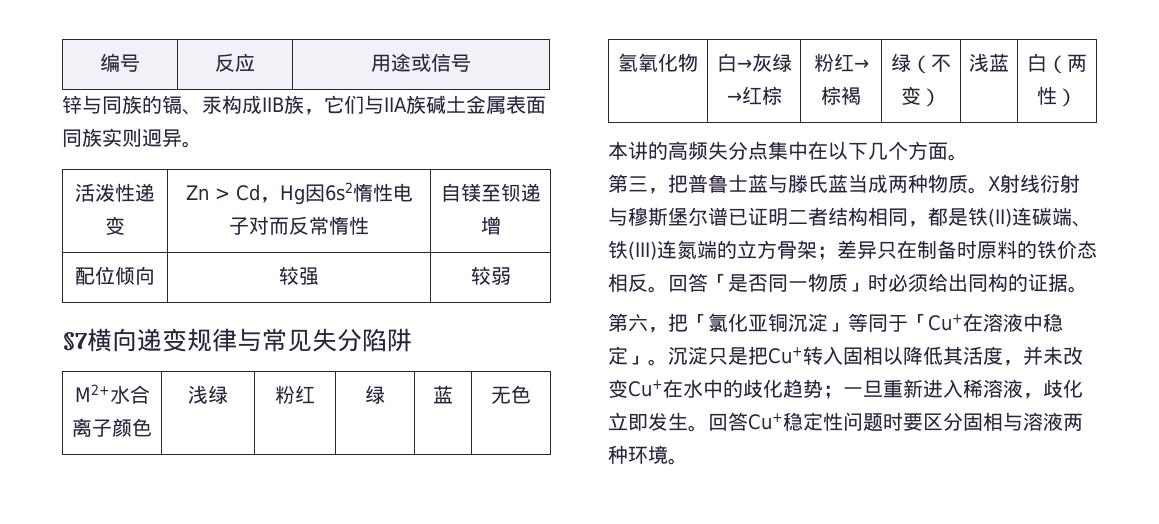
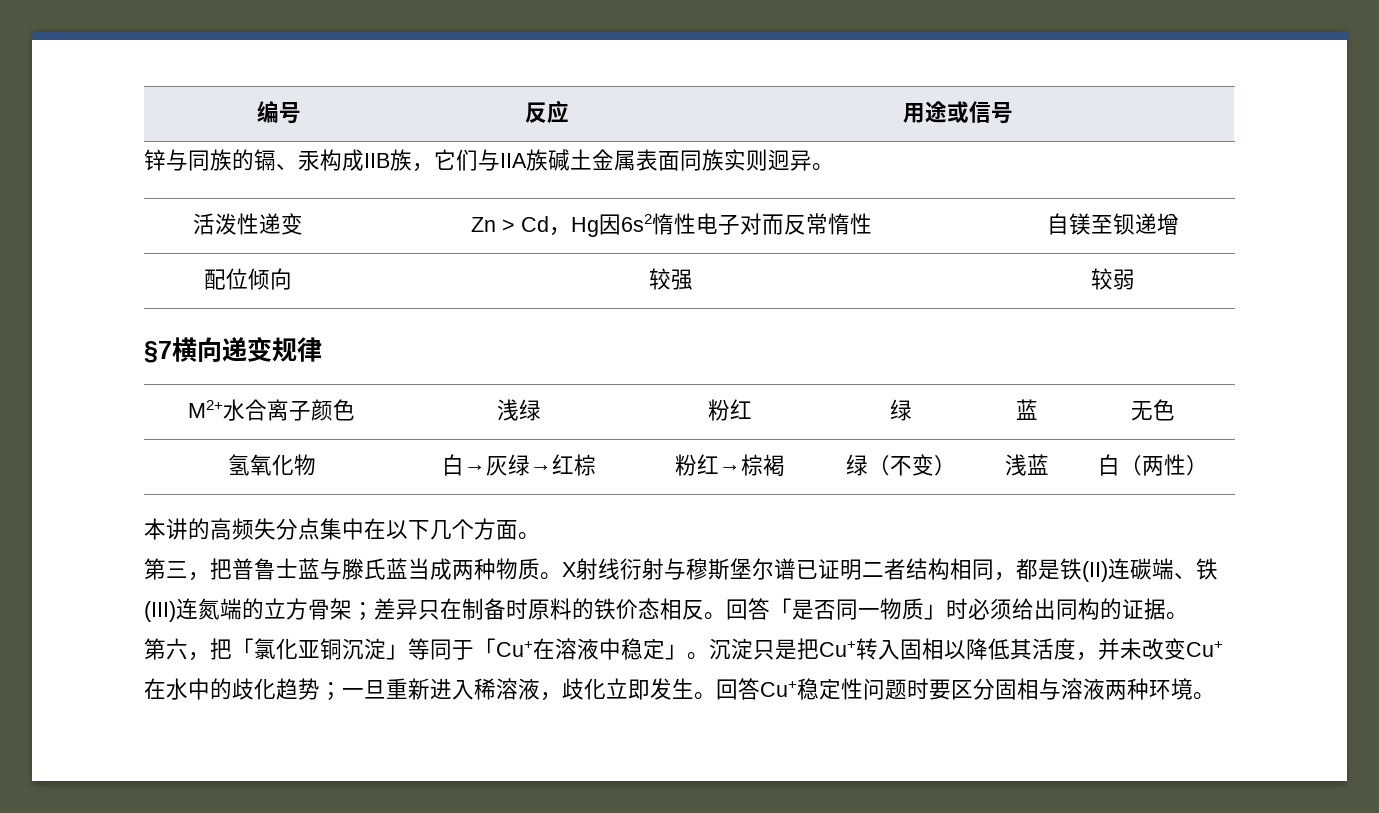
- §7横向递变规律与常见失分陷阱
+ §7横向递变规律

